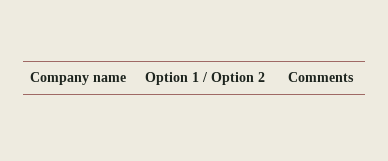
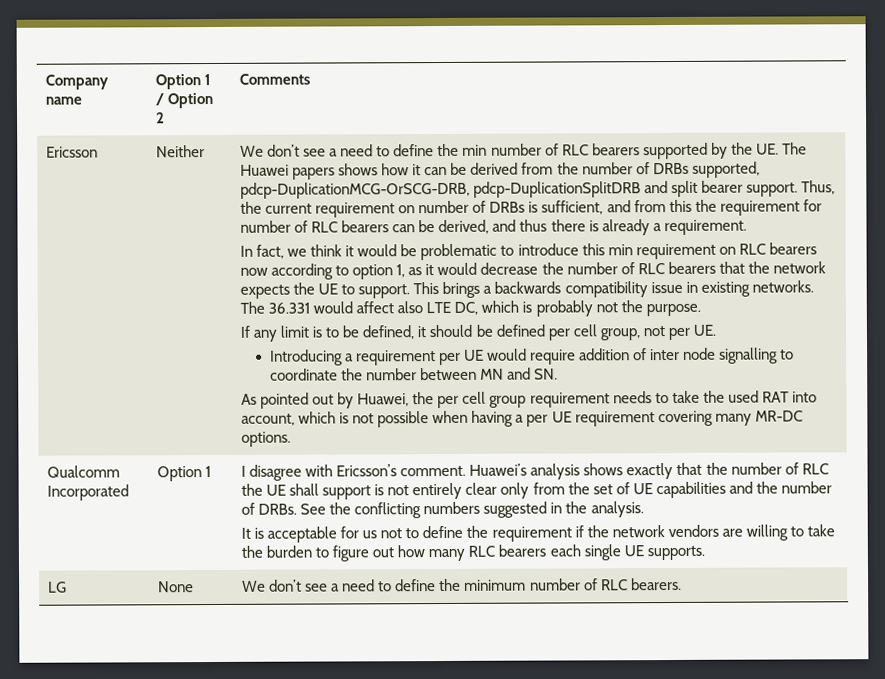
+ Ericsson | Neither | We don’t see a need to define the min number of RLC bearers supported by the UE. The Huawei papers shows how it can be derived from the number of DRBs supported, pdcp-DuplicationMCG-OrSCG-DRB, pdcp-DuplicationSplitDRB and split bearer support. Thus, the current requirement on number of DRBs is sufficient, and from this the requirement for number of RLC bearers can be derived, and thus there is already a requirement.
+ In fact, we think it would be problematic to introduce this min requirement on RLC bearers now according to option 1, as it would decrease the number of RLC bearers that the network expects the UE to support. This brings a backwards compatibility issue in existing networks. The 36.331 would affect also LTE DC, which is probably not the purpose.
+ If any limit is to be defined, it should be defined per cell group, not per UE.
+ Introducing a requirement per UE would require addition of inter node signalling to coordinate the number between MN and SN.
+ As pointed out by Huawei, the per cell group requirement needs to take the used RAT into account, which is not possible when having a per UE requirement covering many MR-DC options.
+ Qualcomm Incorporated | Option 1 | I disagree with Ericsson’s comment. Huawei’s analysis shows exactly that the number of RLC the UE shall support is not entirely clear only from the set of UE capabilities and the number of DRBs. See the conflicting numbers suggested in the analysis.
+ It is acceptable for us not to define the requirement if the network vendors are willing to take the burden to figure out how many RLC bearers each single UE supports.
+ LG | None | We don’t see a need to define the minimum number of RLC bearers.

